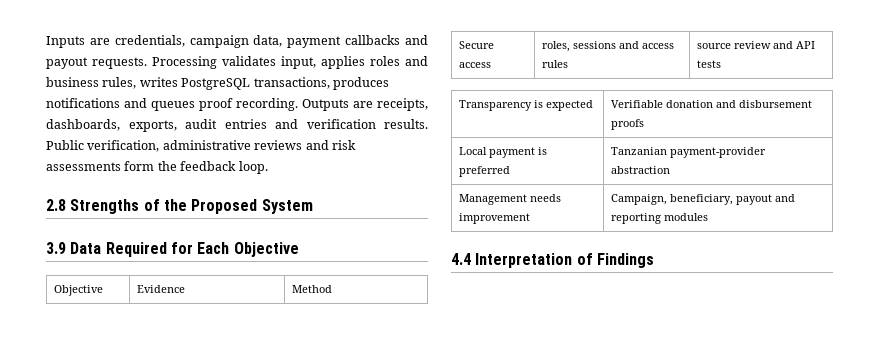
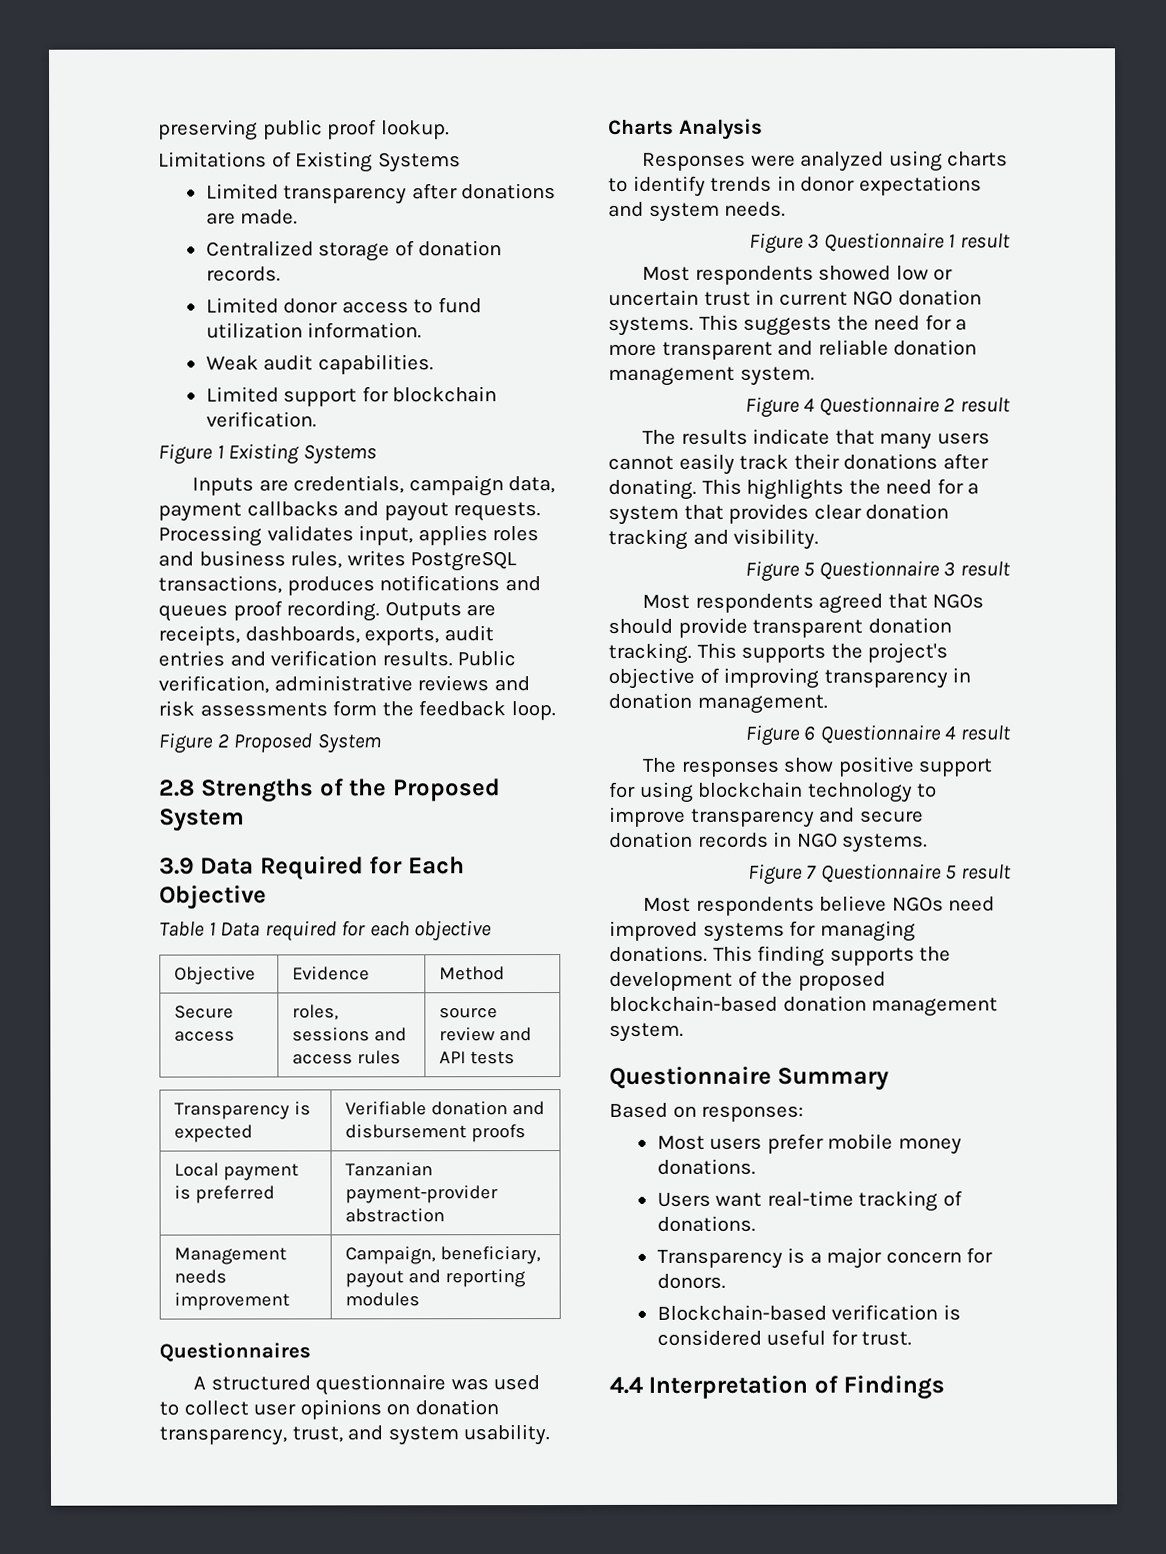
+ preserving public proof lookup.
+ Limitations of Existing Systems
+ Limited transparency after donations are made.
+ Centralized storage of donation records.
+ Limited donor access to fund utilization information.
+ Weak audit capabilities.
+ Limited support for blockchain verification.
+ Figure 1 Existing Systems
+ Figure 2 Proposed System
+ Table 1 Data required for each objective
+ Questionnaires
+ A structured questionnaire was used to collect user opinions on donation transparency, trust, and system usability.
+ Charts Analysis
+ Responses were analyzed using charts to identify trends in donor expectations and system needs.
+ Figure 3 Questionnaire 1 result
+ Most respondents showed low or uncertain trust in current NGO donation systems. This suggests the need for a more transparent and reliable donation management system.
+ Figure 4 Questionnaire 2 result
+ The results indicate that many users cannot easily track their donations after donating. This highlights the need for a system that provides clear donation tracking and visibility.
+ Figure 5 Questionnaire 3 result
+ Most respondents agreed that NGOs should provide transparent donation tracking. This supports the project's objective of improving transparency in donation management.
+ Figure 6 Questionnaire 4 result
+ The responses show positive support for using blockchain technology to improve transparency and secure donation records in NGO systems.
+ Figure 7 Questionnaire 5 result
+ Most respondents believe NGOs need improved systems for managing donations. This finding supports the development of the proposed blockchain-based donation management system.
+ Questionnaire Summary
+ Based on responses:
+ Most users prefer mobile money donations.
+ Users want real-time tracking of donations.
+ Transparency is a major concern for donors.
+ Blockchain-based verification is considered useful for trust.

